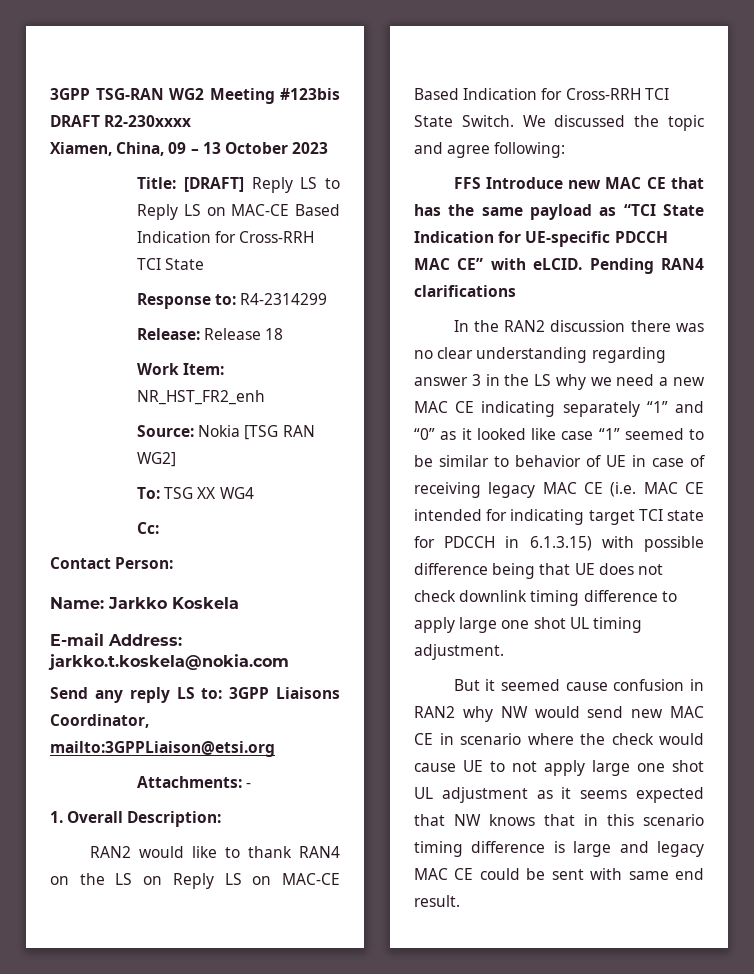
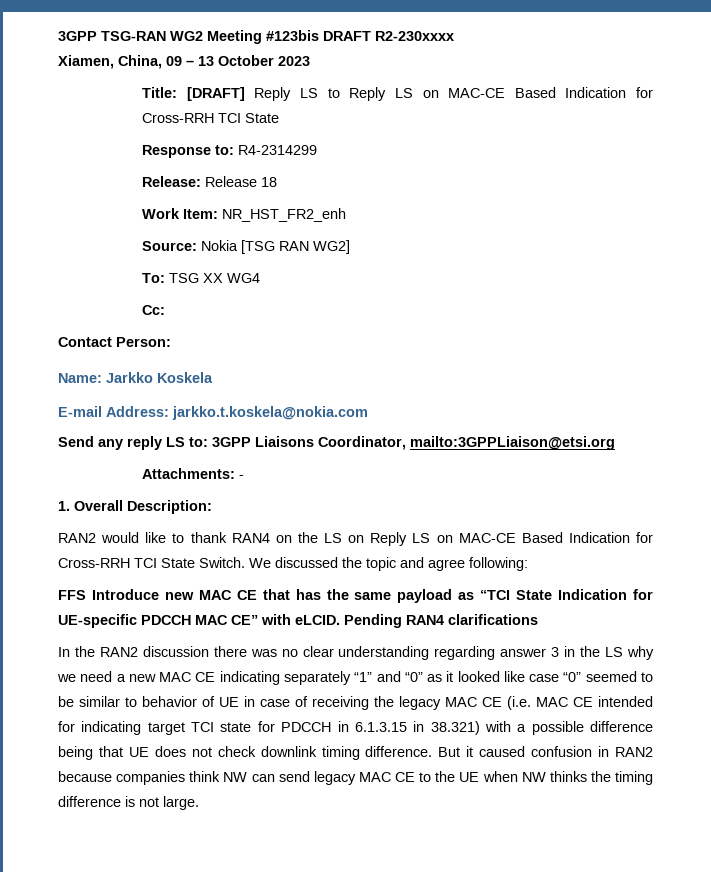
- In the RAN2 discussion there was no clear understanding regarding answer 3 in the LS why we need a new MAC CE indicating separately “1” and “0” as it looked like case “1” seemed to be similar to behavior of UE in case of receiving legacy MAC CE (i.e. MAC CE intended for indicating target TCI state for PDCCH in 6.1.3.15) with possible difference being that UE does not check downlink timing difference to apply large one shot UL timing adjustment.
- But it seemed cause confusion in RAN2 why NW would send new MAC CE in scenario where the check would cause UE to not apply large one shot UL adjustment as it seems expected that NW knows that in this scenario timing difference is large and legacy MAC CE could be sent with same end result.
+ In the RAN2 discussion there was no clear understanding regarding answer 3 in the LS why we need a new MAC CE indicating separately “1” and “0” as it looked like case “0” seemed to be similar to behavior of UE in case of receiving the legacy MAC CE (i.e. MAC CE intended for indicating target TCI state for PDCCH in 6.1.3.15 in 38.321) with a possible difference being that UE does not check downlink timing difference. But it caused confusion in RAN2 because companies think NW can send legacy MAC CE to the UE when NW thinks the timing difference is not large.

